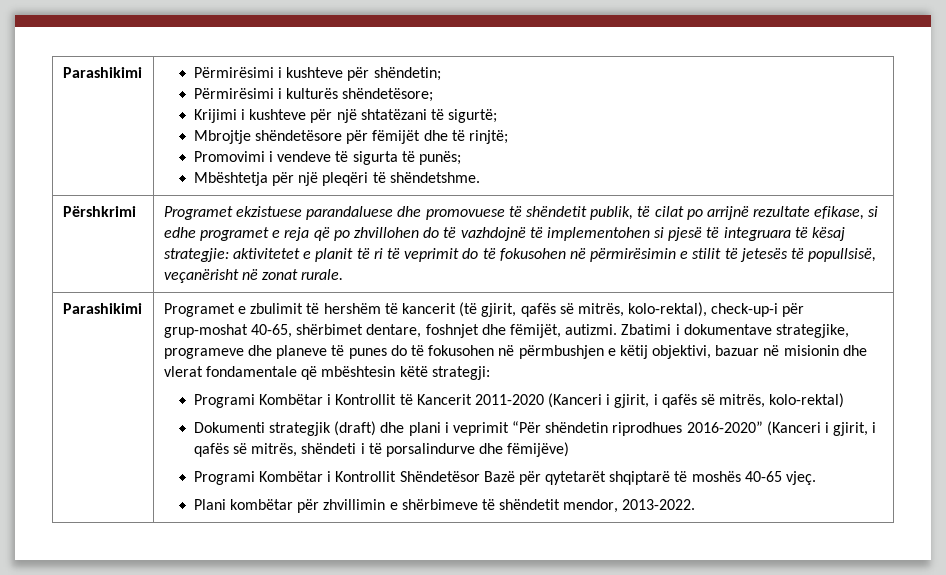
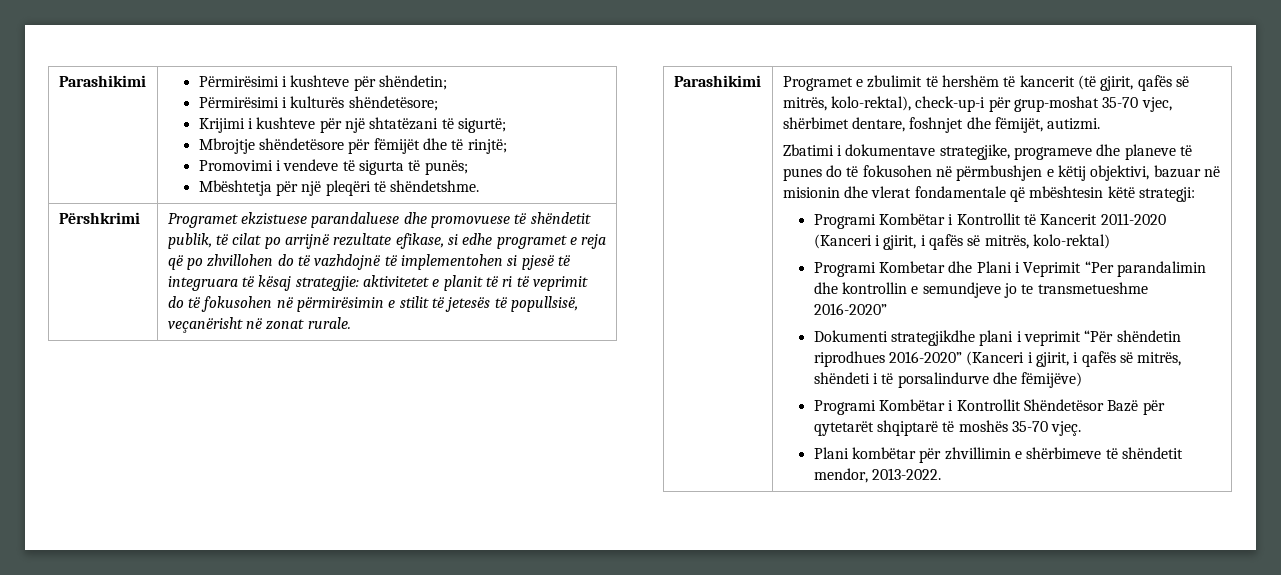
- Programet e zbulimit të hershëm të kancerit (të gjirit, qafës së mitrës, kolo-rektal), check-up-i për grup-moshat 40-65, shërbimet dentare, foshnjet dhe fëmijët, autizmi. Zbatimi i dokumentave strategjike, programeve dhe planeve të punes do të fokusohen në përmbushjen e këtij objektivi, bazuar në misionin dhe vlerat fondamentale që mbështesin këtë strategji:
+ Programet e zbulimit të hershëm të kancerit (të gjirit, qafës së mitrës, kolo-rektal), check-up-i për grup-moshat 35-70 vjec, shërbimet dentare, foshnjet dhe fëmijët, autizmi.
+ Zbatimi i dokumentave strategjike, programeve dhe planeve të punes do të fokusohen në përmbushjen e këtij objektivi, bazuar në misionin dhe vlerat fondamentale që mbështesin këtë strategji:
- Dokumenti strategjik (draft) dhe plani i veprimit “Për shëndetin riprodhues 2016-2020” (Kanceri i gjirit, i qafës së mitrës, shëndeti i të porsalindurve dhe fëmijëve)
+ Programi Kombetar dhe Plani i Veprimit “Per parandalimin dhe kontrollin e semundjeve jo te transmetueshme 2016-2020”
+ Dokumenti strategjikdhe plani i veprimit “Për shëndetin riprodhues 2016-2020” (Kanceri i gjirit, i qafës së mitrës, shëndeti i të porsalindurve dhe fëmijëve)
- Programi Kombëtar i Kontrollit Shëndetësor Bazë për qytetarët shqiptarë të moshës 40-65 vjeç.
+ Programi Kombëtar i Kontrollit Shëndetësor Bazë për qytetarët shqiptarë të moshës 35-70 vjeç.

